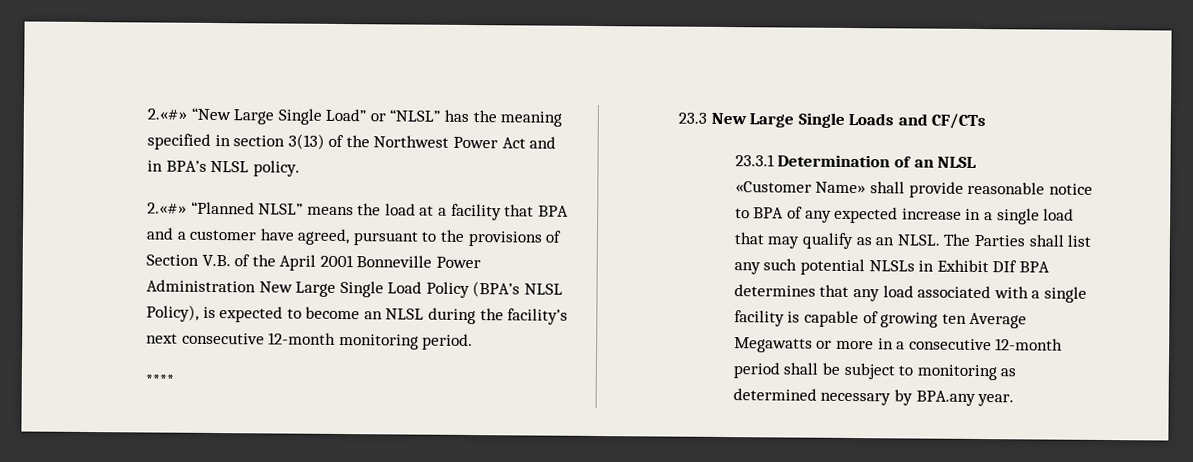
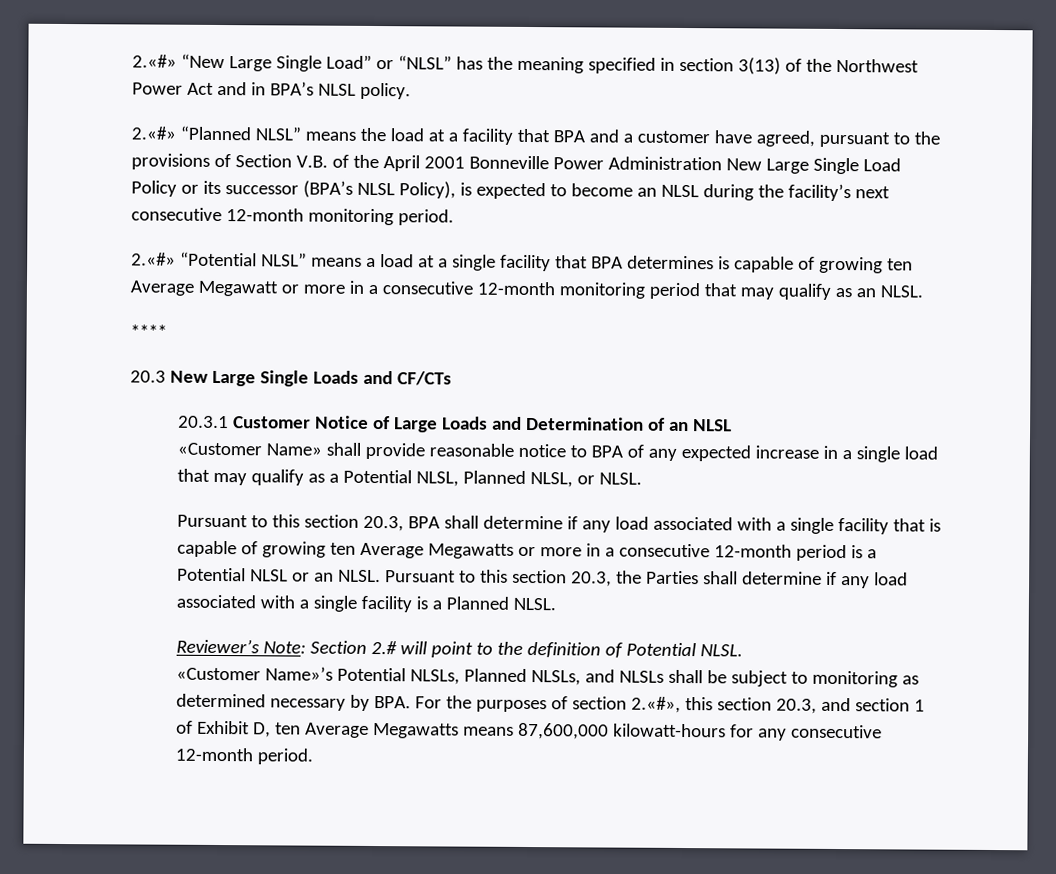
- 2.«#» “Planned NLSL” means the load at a facility that BPA and a customer have agreed, pursuant to the provisions of Section V.B. of the April 2001 Bonneville Power Administration New Large Single Load Policy (BPA’s NLSL Policy), is expected to become an NLSL during the facility’s next consecutive 12-month monitoring period.
+ 2.«#» “Planned NLSL” means the load at a facility that BPA and a customer have agreed, pursuant to the provisions of Section V.B. of the April 2001 Bonneville Power Administration New Large Single Load Policy or its successor (BPA’s NLSL Policy), is expected to become an NLSL during the facility’s next consecutive 12-month monitoring period.
+ 2.«#» “Potential NLSL” means a load at a single facility that BPA determines is capable of growing ten Average Megawatt or more in a consecutive 12-month monitoring period that may qualify as an NLSL.
- 23.3 New Large Single Loads and CF/CTs
+ 20.3 New Large Single Loads and CF/CTs
- 23.3.1 Determination of an NLSL
+ 20.3.1 Customer Notice of Large Loads and Determination of an NLSL
- «Customer Name» shall provide reasonable notice to BPA of any expected increase in a single load that may qualify as an NLSL. The Parties shall list any such potential NLSLs in Exhibit DIf BPA determines that any load associated with a single facility is capable of growing ten Average Megawatts or more in a consecutive 12-month period shall be subject to monitoring as determined necessary by BPA.any year.
+ «Customer Name» shall provide reasonable notice to BPA of any expected increase in a single load that may qualify as a Potential NLSL, Planned NLSL, or NLSL.
+ Pursuant to this section 20.3, BPA shall determine if any load associated with a single facility that is capable of growing ten Average Megawatts or more in a consecutive 12-month period is a Potential NLSL or an NLSL. Pursuant to this section 20.3, the Parties shall determine if any load associated with a single facility is a Planned NLSL.
+ Reviewer’s Note: Section 2.# will point to the definition of Potential NLSL.
+ «Customer Name»’s Potential NLSLs, Planned NLSLs, and NLSLs shall be subject to monitoring as determined necessary by BPA. For the purposes of section 2.«#», this section 20.3, and section 1 of Exhibit D, ten Average Megawatts means 87,600,000 kilowatt-hours for any consecutive 12-month period.

